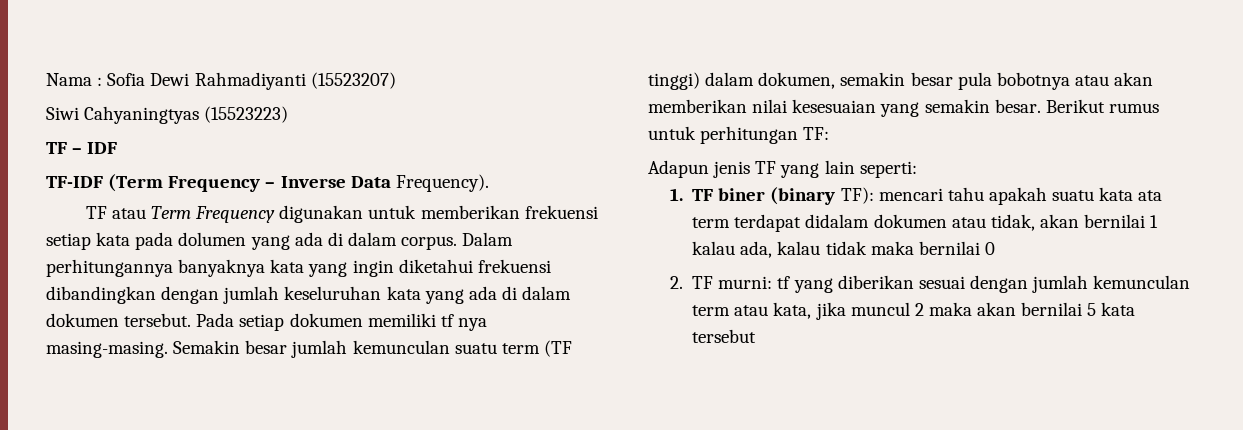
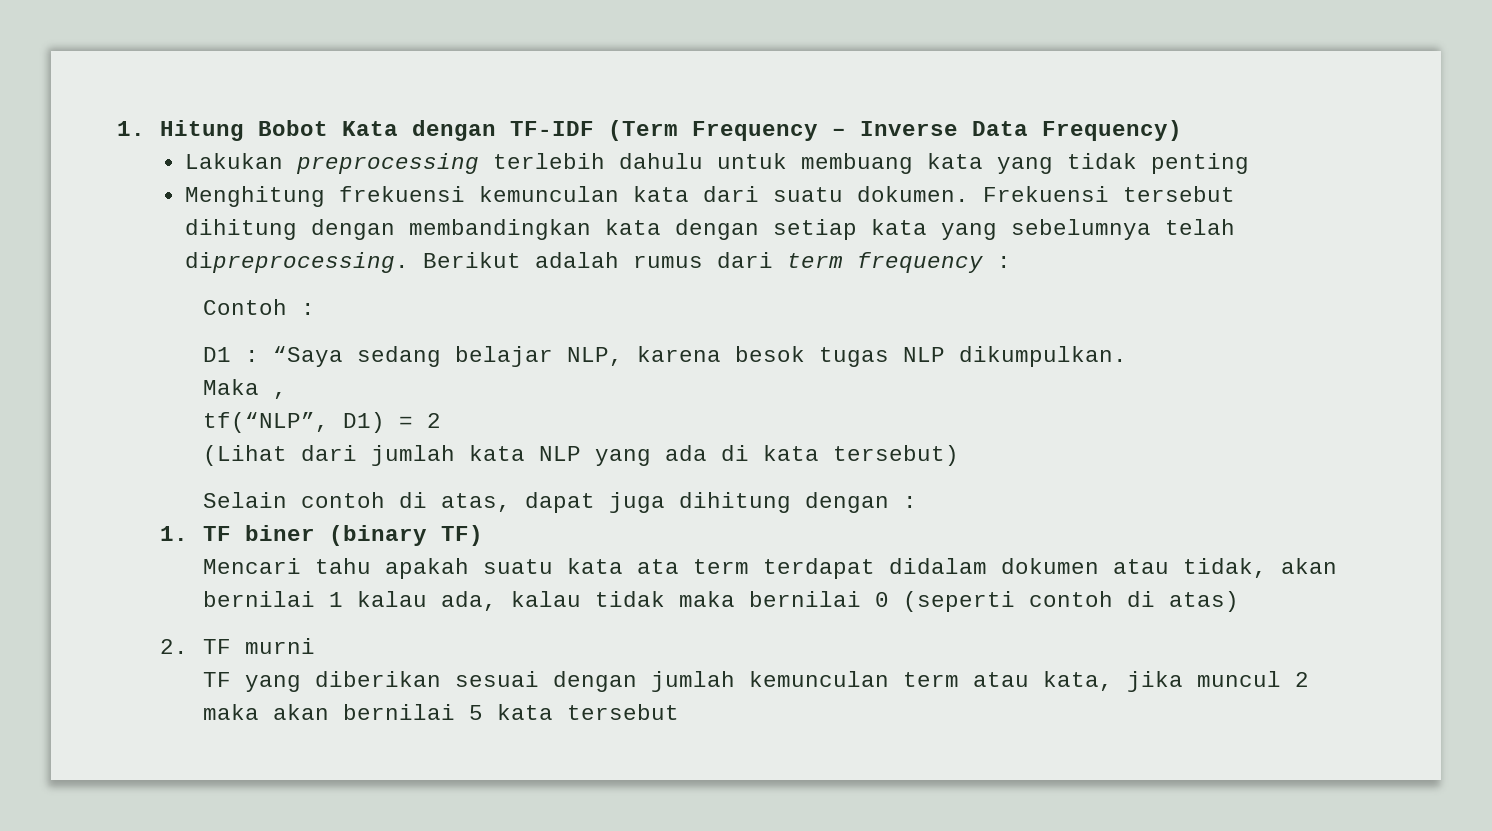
- Nama : Sofia Dewi Rahmadiyanti (15523207)
- Siwi Cahyaningtyas (15523223)
- TF – IDF
- TF-IDF (Term Frequency – Inverse Data Frequency).
- TF atau Term Frequency digunakan untuk memberikan frekuensi setiap kata pada dolumen yang ada di dalam corpus. Dalam perhitungannya banyaknya kata yang ingin diketahui frekuensi dibandingkan dengan jumlah keseluruhan kata yang ada di dalam dokumen tersebut. Pada setiap dokumen memiliki tf nya masing-masing. Semakin besar jumlah kemunculan suatu term (TF tinggi) dalam dokumen, semakin besar pula bobotnya atau akan memberikan nilai kesesuaian yang semakin besar. Berikut rumus untuk perhitungan TF:
- Adapun jenis TF yang lain seperti:
+ 1. Hitung Bobot Kata dengan TF-IDF (Term Frequency – Inverse Data Frequency)
+ Lakukan preprocessing terlebih dahulu untuk membuang kata yang tidak penting
+ Menghitung frekuensi kemunculan kata dari suatu dokumen. Frekuensi tersebut dihitung dengan membandingkan kata dengan setiap kata yang sebelumnya telah dipreprocessing. Berikut adalah rumus dari term frequency :
+ Contoh :
+ D1 : “Saya sedang belajar NLP, karena besok tugas NLP dikumpulkan.
+ Maka ,
+ tf(“NLP”, D1) = 2
+ (Lihat dari jumlah kata NLP yang ada di kata tersebut)
+ Selain contoh di atas, dapat juga dihitung dengan :
- 1. TF biner (binary TF): mencari tahu apakah suatu kata ata term terdapat didalam dokumen atau tidak, akan bernilai 1 kalau ada, kalau tidak maka bernilai 0
+ 1. TF biner (binary TF)
+ Mencari tahu apakah suatu kata ata term terdapat didalam dokumen atau tidak, akan bernilai 1 kalau ada, kalau tidak maka bernilai 0 (seperti contoh di atas)
- 2. TF murni: tf yang diberikan sesuai dengan jumlah kemunculan term atau kata, jika muncul 2 maka akan bernilai 5 kata tersebut
+ 2. TF murni
+ TF yang diberikan sesuai dengan jumlah kemunculan term atau kata, jika muncul 2 maka akan bernilai 5 kata tersebut

